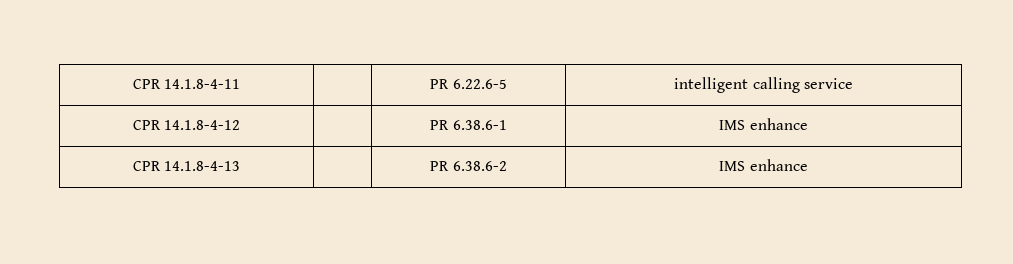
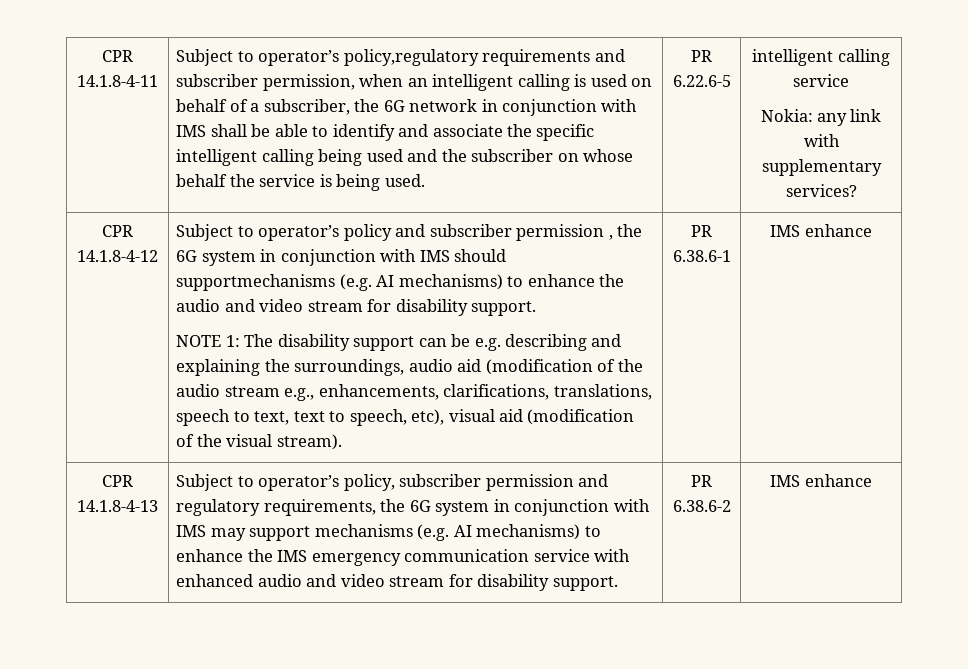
+ Subject to operator’s policy,regulatory requirements and subscriber permission, when an intelligent calling is used on behalf of a subscriber, the 6G network in conjunction with IMS shall be able to identify and associate the specific intelligent calling being used and the subscriber on whose behalf the service is being used.
- CPR 14.1.8-4-12 | | PR 6.38.6-1 | IMS enhance
+ Nokia: any link with supplementary services?
+ CPR 14.1.8-4-12 | Subject to operator’s policy and subscriber permission , the 6G system in conjunction with IMS should supportmechanisms (e.g. AI mechanisms) to enhance the audio and video stream for disability support.
+ NOTE 1: The disability support can be e.g. describing and explaining the surroundings, audio aid (modification of the audio stream e.g., enhancements, clarifications, translations, speech to text, text to speech, etc), visual aid (modification of the visual stream). | PR 6.38.6-1 | IMS enhance
+ Subject to operator’s policy, subscriber permission and regulatory requirements, the 6G system in conjunction with IMS may support mechanisms (e.g. AI mechanisms) to enhance the IMS emergency communication service with enhanced audio and video stream for disability support.

